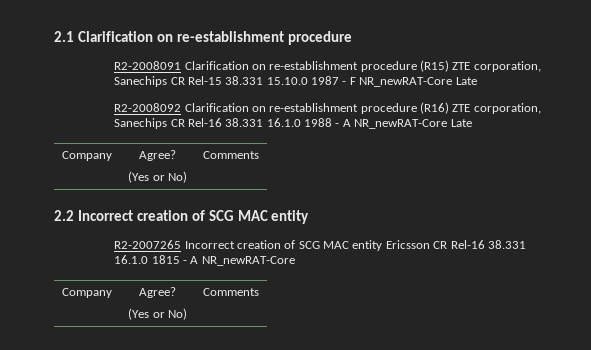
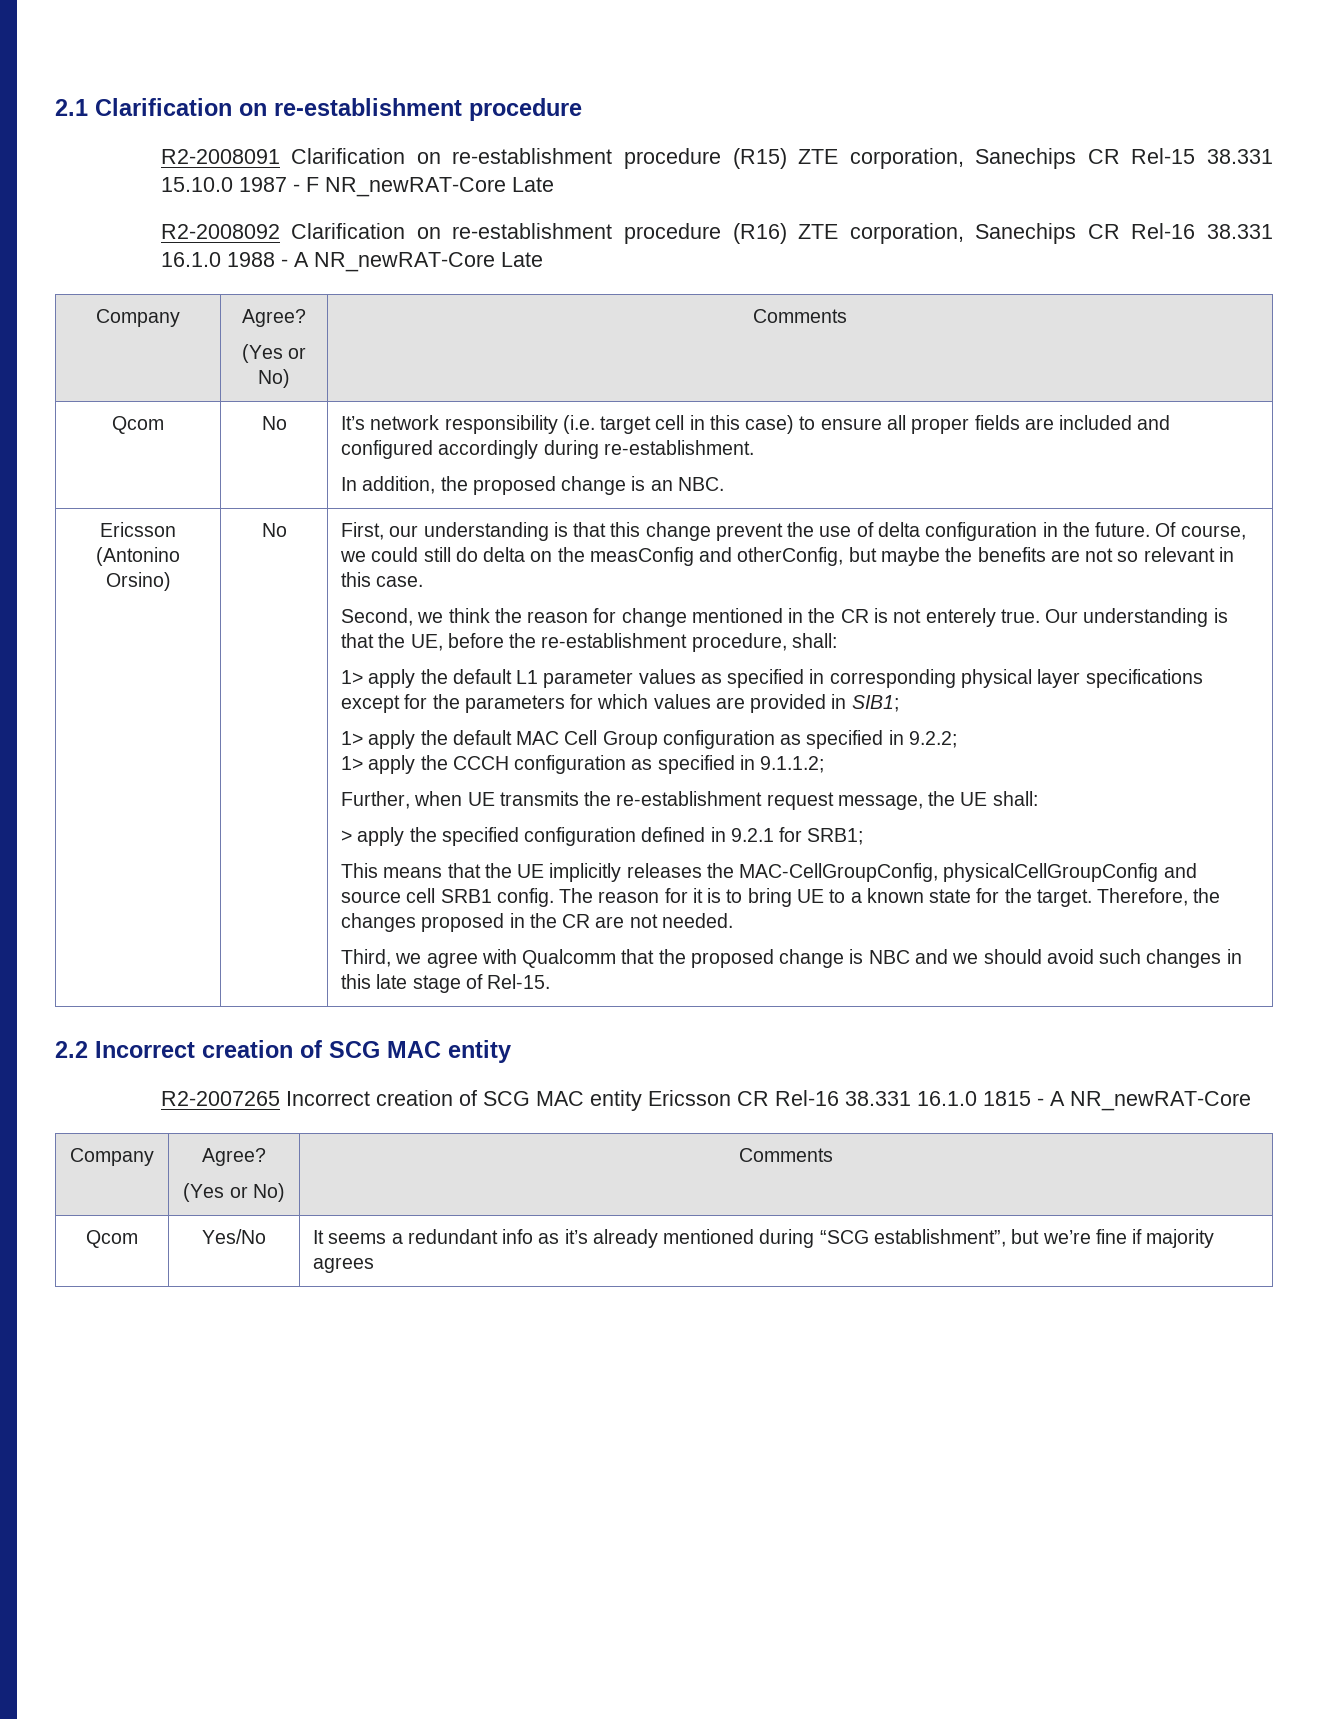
+ Qcom | No | It’s network responsibility (i.e. target cell in this case) to ensure all proper fields are included and configured accordingly during re-establishment.
+ In addition, the proposed change is an NBC.
+ Ericsson (Antonino Orsino) | No | First, our understanding is that this change prevent the use of delta configuration in the future. Of course, we could still do delta on the measConfig and otherConfig, but maybe the benefits are not so relevant in this case.
+ Second, we think the reason for change mentioned in the CR is not enterely true. Our understanding is that the UE, before the re-establishment procedure, shall:
+ 1> apply the default L1 parameter values as specified in corresponding physical layer specifications except for the parameters for which values are provided in SIB1;
+ 1> apply the default MAC Cell Group configuration as specified in 9.2.2;
+ 1> apply the CCCH configuration as specified in 9.1.1.2;
+ Further, when UE transmits the re-establishment request message, the UE shall:
+ > apply the specified configuration defined in 9.2.1 for SRB1;
+ This means that the UE implicitly releases the MAC-CellGroupConfig, physicalCellGroupConfig and source cell SRB1 config. The reason for it is to bring UE to a known state for the target. Therefore, the changes proposed in the CR are not needed.
+ Third, we agree with Qualcomm that the proposed change is NBC and we should avoid such changes in this late stage of Rel-15.
+ Qcom | Yes/No | It seems a redundant info as it’s already mentioned during “SCG establishment”, but we’re fine if majority agrees

